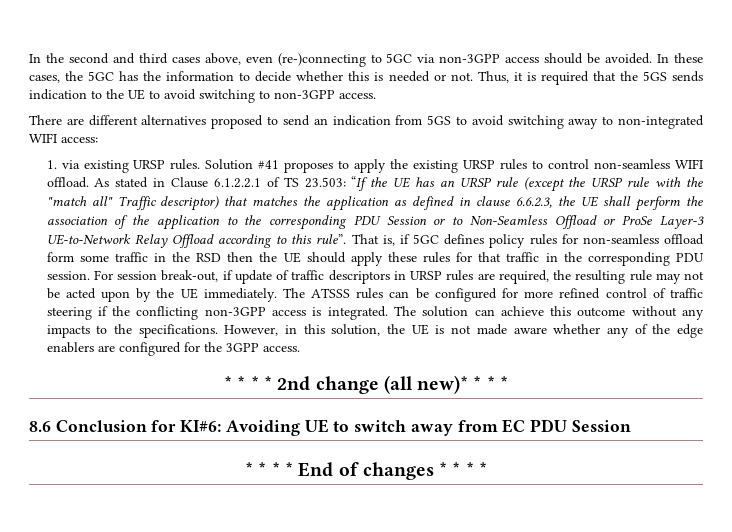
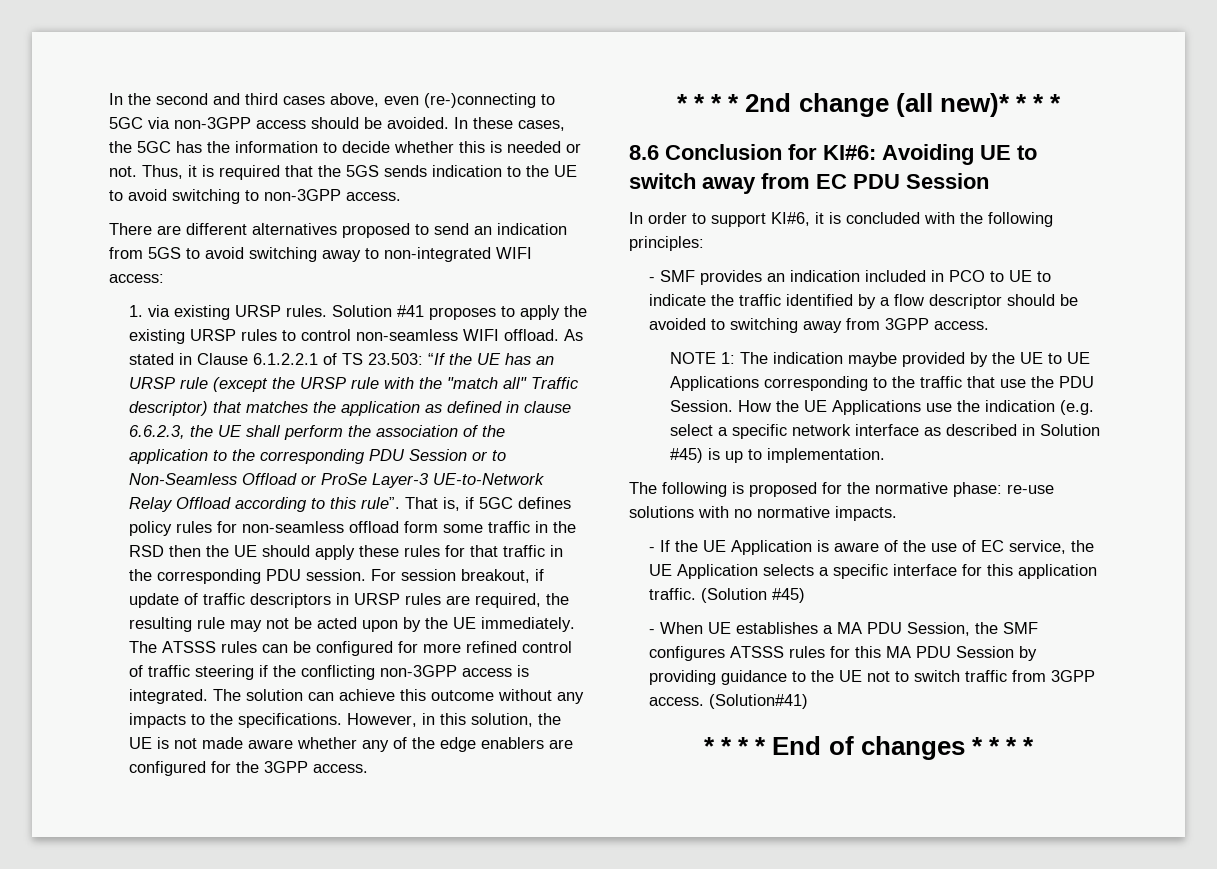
- For session break-out, if update of traffic descriptors in URSP rules are required, the resulting rule may not be acted upon by the UE immediately.
+ For session breakout, if update of traffic descriptors in URSP rules are required, the resulting rule may not be acted upon by the UE immediately.
+ In order to support KI#6, it is concluded with the following principles:
+ - SMF provides an indication included in PCO to UE to indicate the traffic identified by a flow descriptor should be avoided to switching away from 3GPP access.
+ NOTE 1: The indication maybe provided by the UE to UE Applications corresponding to the traffic that use the PDU Session. How the UE Applications use the indication (e.g. select a specific network interface as described in Solution #45) is up to implementation.
+ The following is proposed for the normative phase: re-use solutions with no normative impacts.
+ - If the UE Application is aware of the use of EC service, the UE Application selects a specific interface for this application traffic. (Solution #45)
+ - When UE establishes a MA PDU Session, the SMF configures ATSSS rules for this MA PDU Session by providing guidance to the UE not to switch traffic from 3GPP access. (Solution#41)

